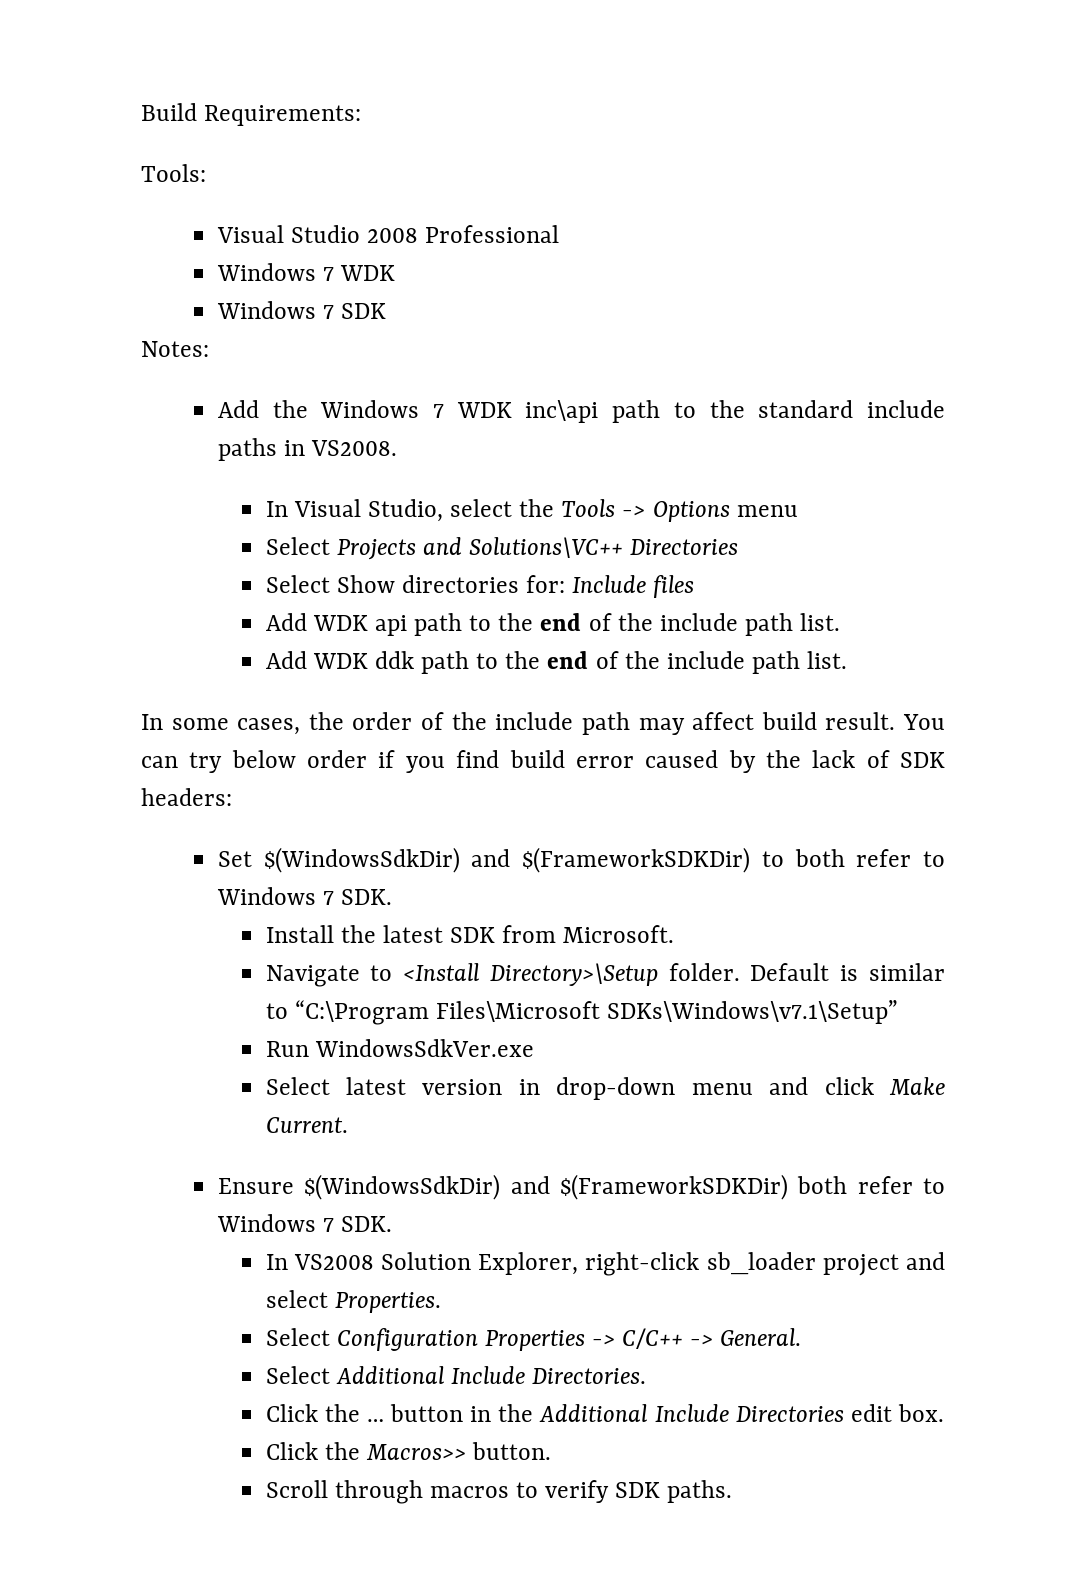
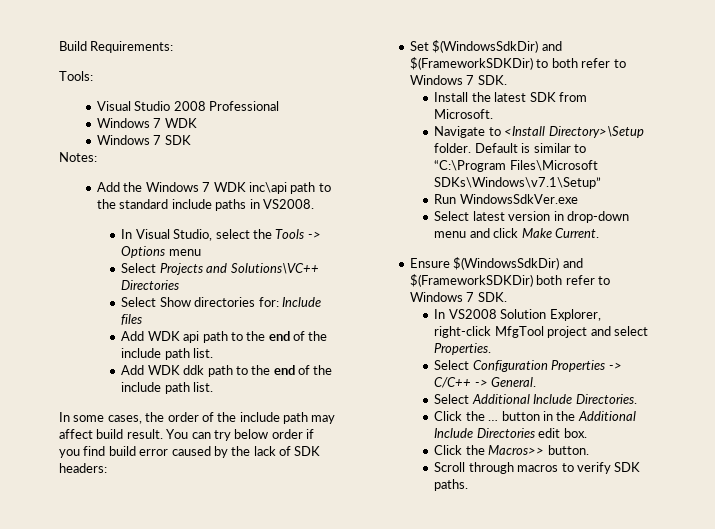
- In VS2008 Solution Explorer, right-click sb_loader project and select Properties.
+ In VS2008 Solution Explorer, right-click MfgTool project and select Properties.

